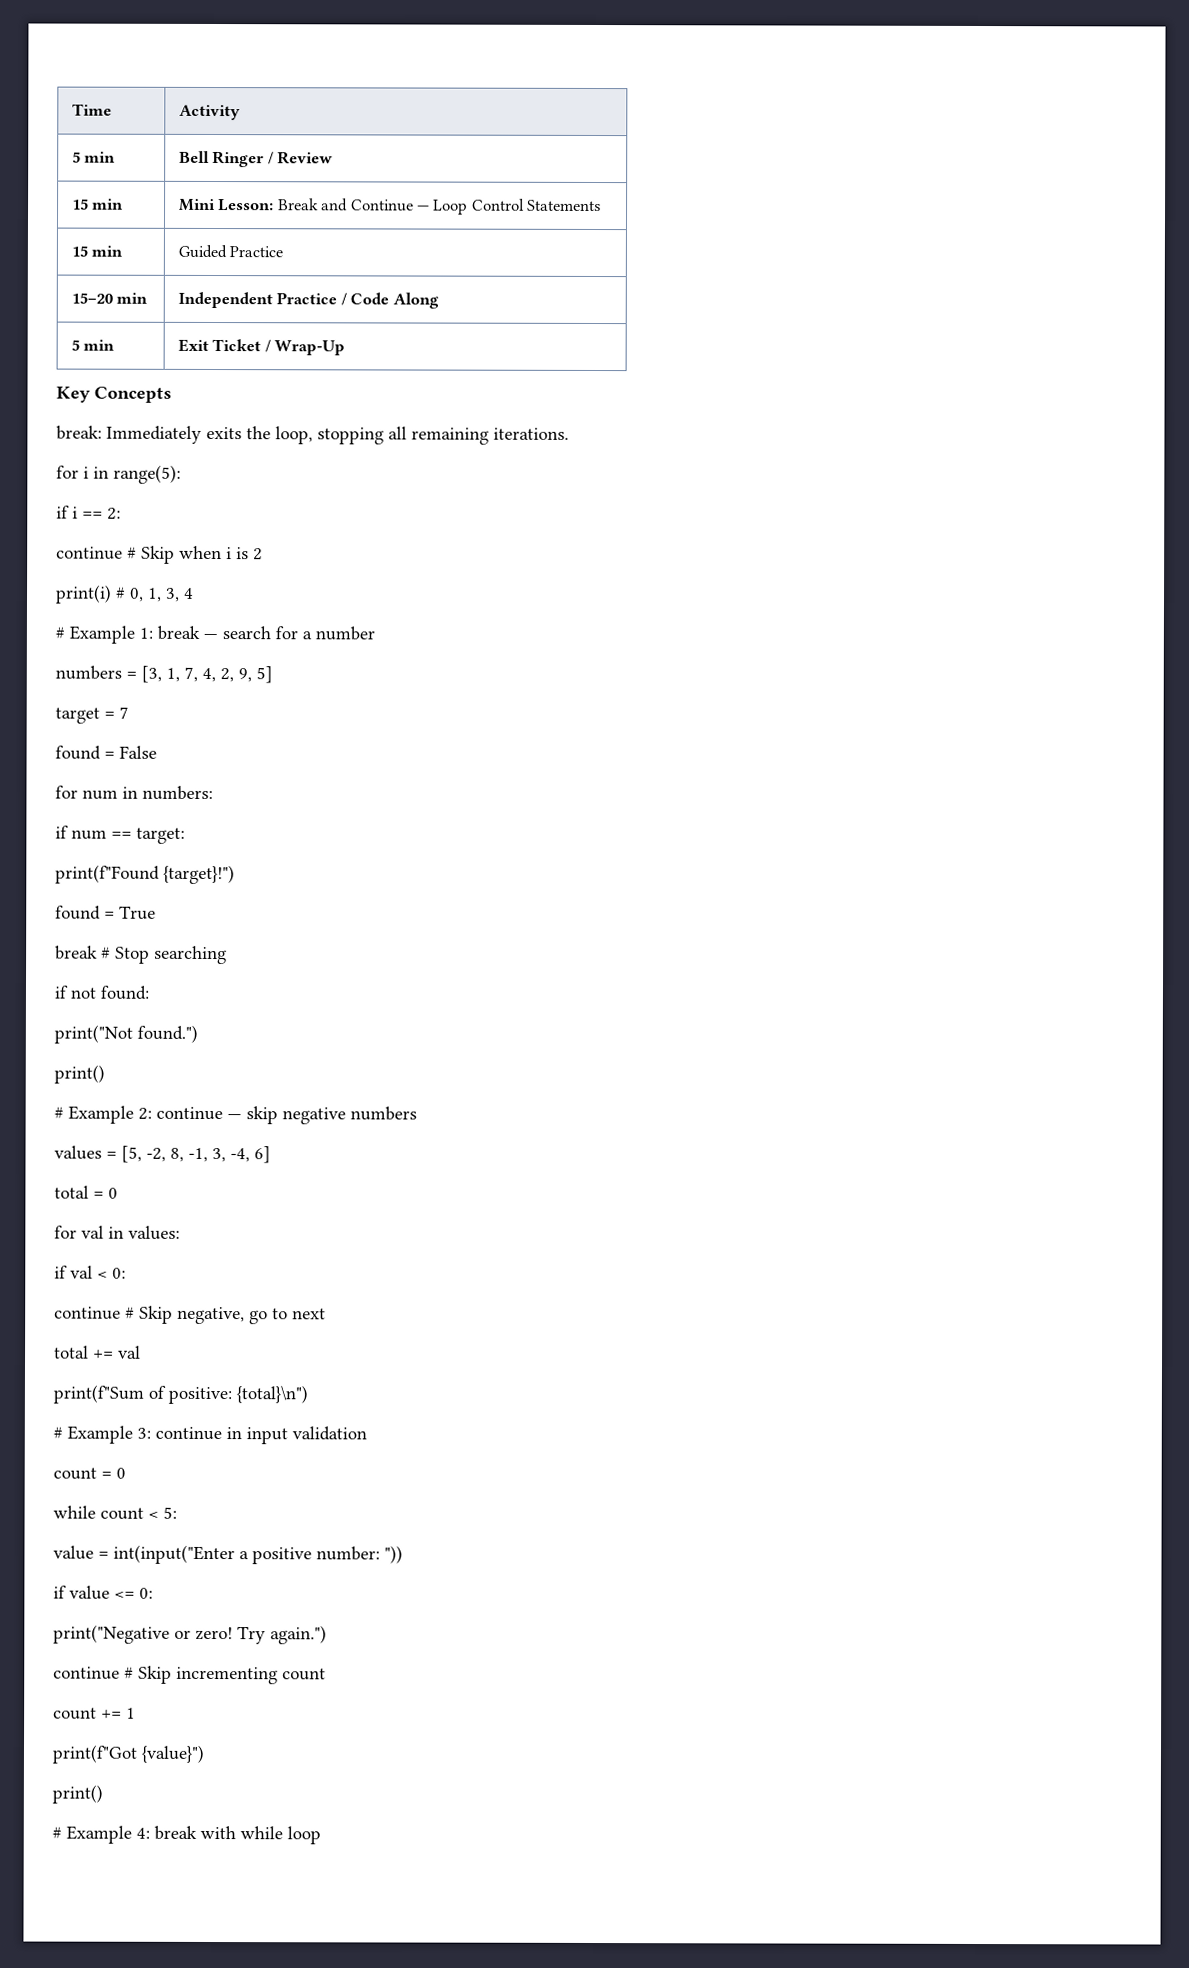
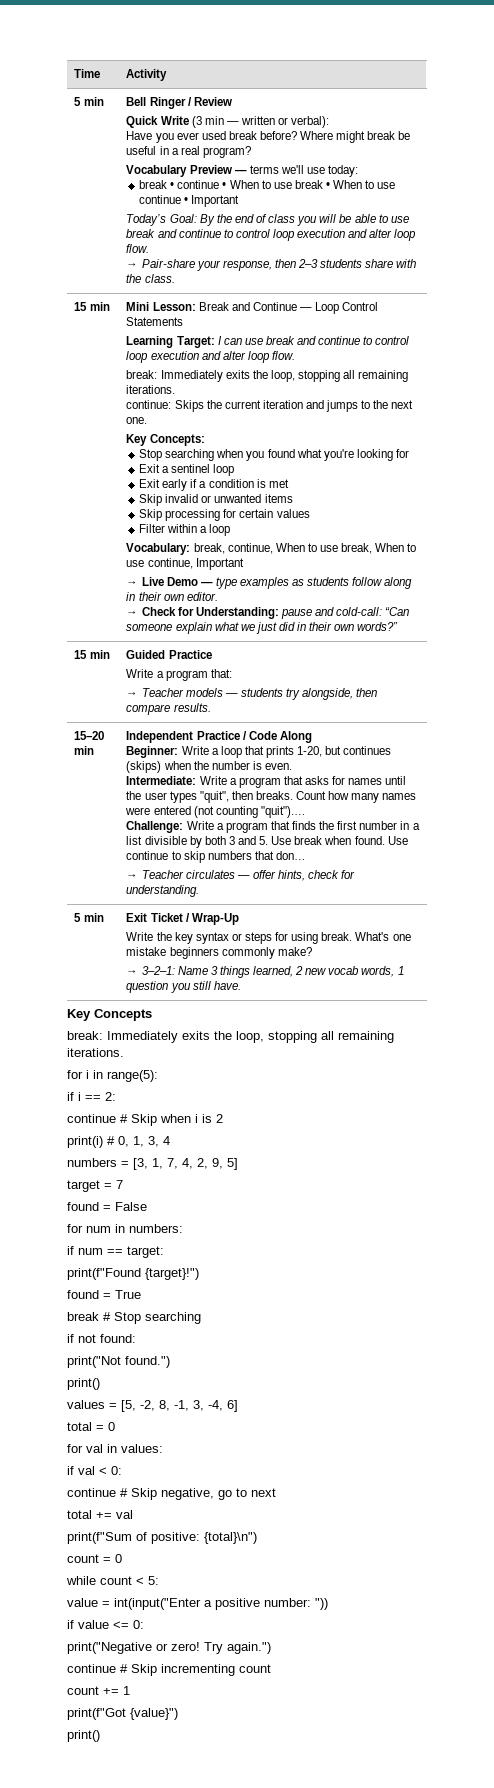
+ Quick Write (3 min — written or verbal):
+ Have you ever used break before? Where might break be useful in a real program?
+ Vocabulary Preview — terms we'll use today:
+ break • continue • When to use break • When to use continue • Important
+ Today’s Goal: By the end of class you will be able to use break and continue to control loop execution and alter loop flow.
+ → Pair-share your response, then 2–3 students share with the class.
+ Learning Target: I can use break and continue to control loop execution and alter loop flow.
+ break: Immediately exits the loop, stopping all remaining iterations.
+ continue: Skips the current iteration and jumps to the next one.
+ Key Concepts:
+ Stop searching when you found what you're looking for
+ Exit a sentinel loop
+ Exit early if a condition is met
+ Skip invalid or unwanted items
+ Skip processing for certain values
+ Filter within a loop
+ Vocabulary: break, continue, When to use break, When to use continue, Important
+ → Live Demo — type examples as students follow along in their own editor.
+ → Check for Understanding: pause and cold-call: “Can someone explain what we just did in their own words?”
  15 min | Guided Practice
+ Write a program that:
+ → Teacher models — students try alongside, then compare results.
+ Beginner: Write a loop that prints 1-20, but continues (skips) when the number is even.
+ Intermediate: Write a program that asks for names until the user types "quit", then breaks. Count how many names were entered (not counting "quit").…
+ Challenge: Write a program that finds the first number in a list divisible by both 3 and 5. Use break when found. Use continue to skip numbers that don…
+ → Teacher circulates — offer hints, check for understanding.
  5 min | Exit Ticket / Wrap-Up
+ Write the key syntax or steps for using break. What's one mistake beginners commonly make?
+ → 3–2–1: Name 3 things learned, 2 new vocab words, 1 question you still have.
- # Example 1: break — search for a number
- # Example 2: continue — skip negative numbers
- # Example 3: continue in input validation
- # Example 4: break with while loop

